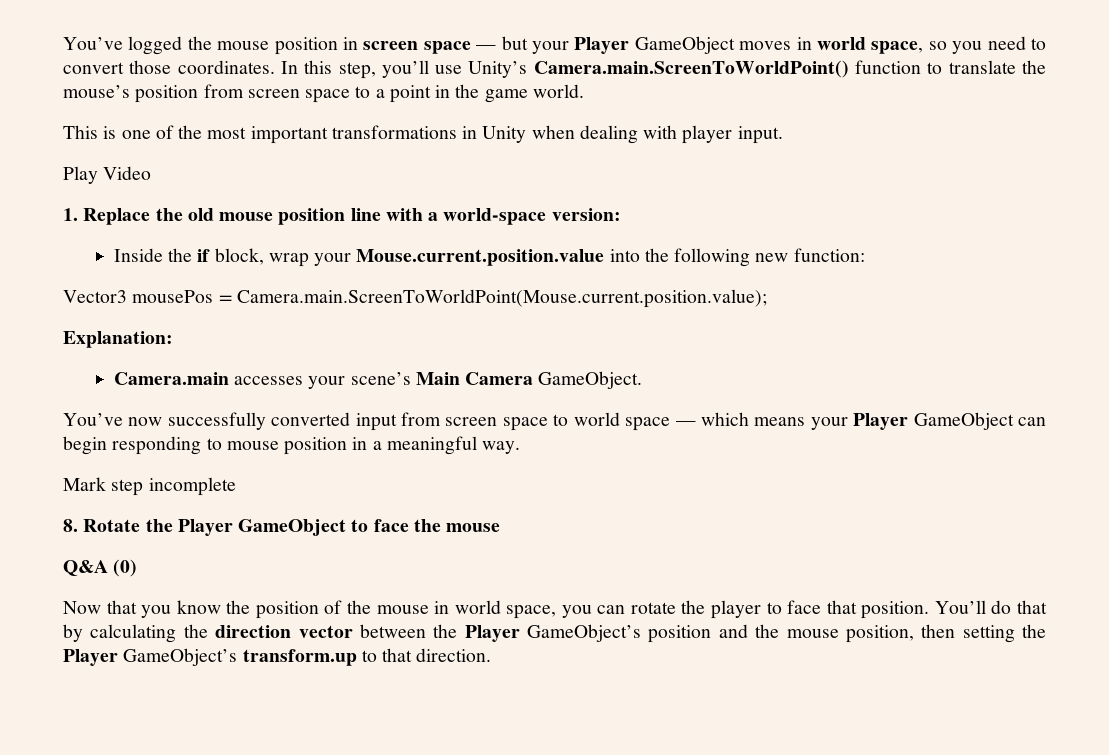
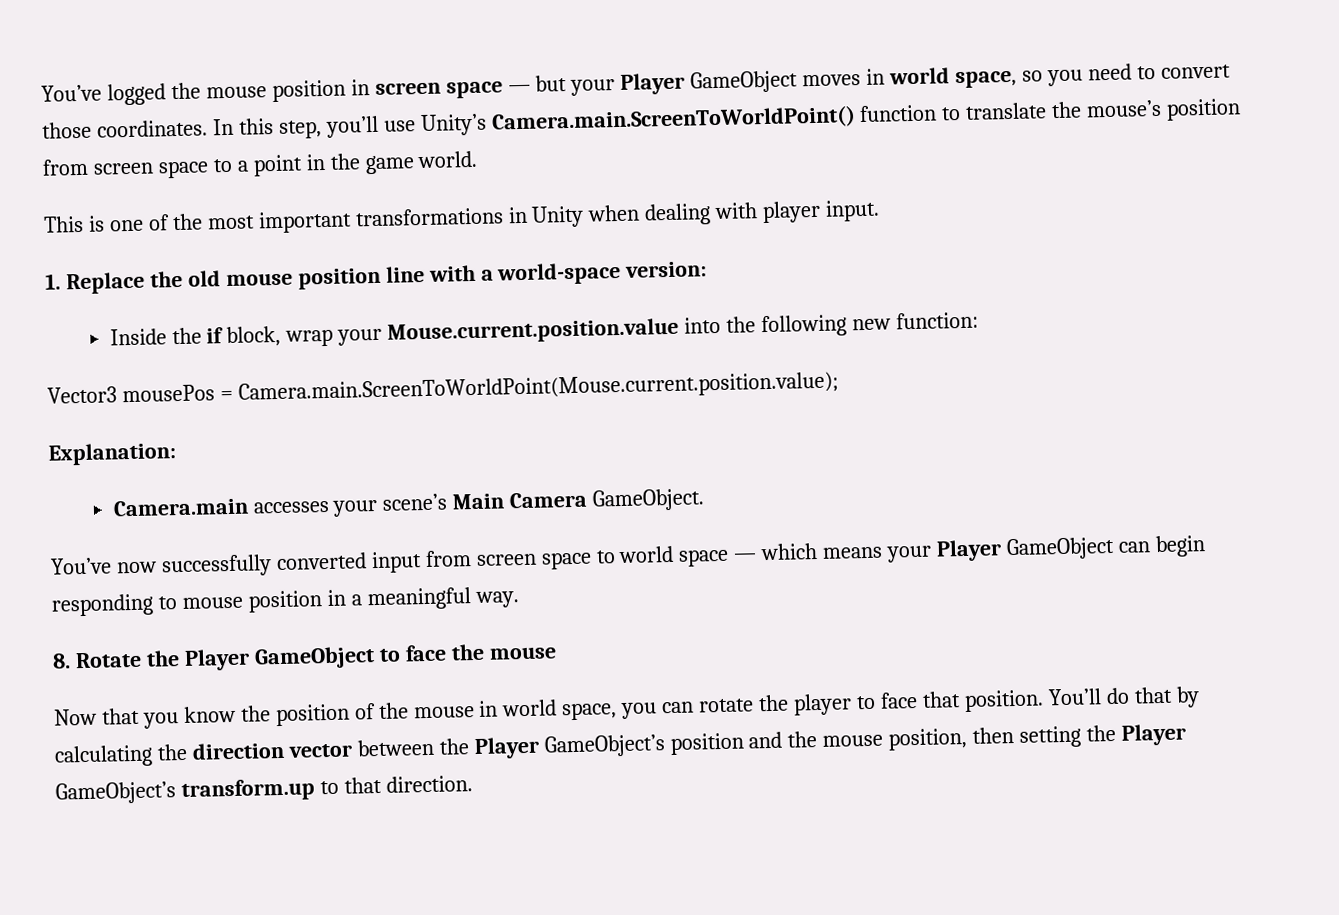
- Play Video
- Mark step incomplete
- Q&A (0)

